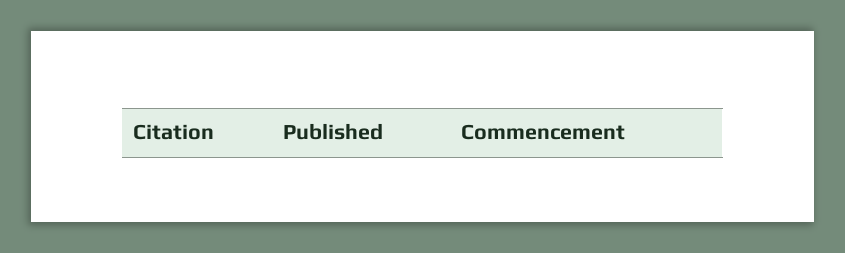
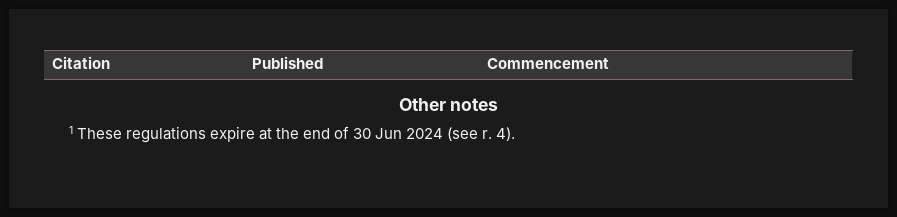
+ Other notes
+ 1 These regulations expire at the end of 30 Jun 2024 (see r. 4).

